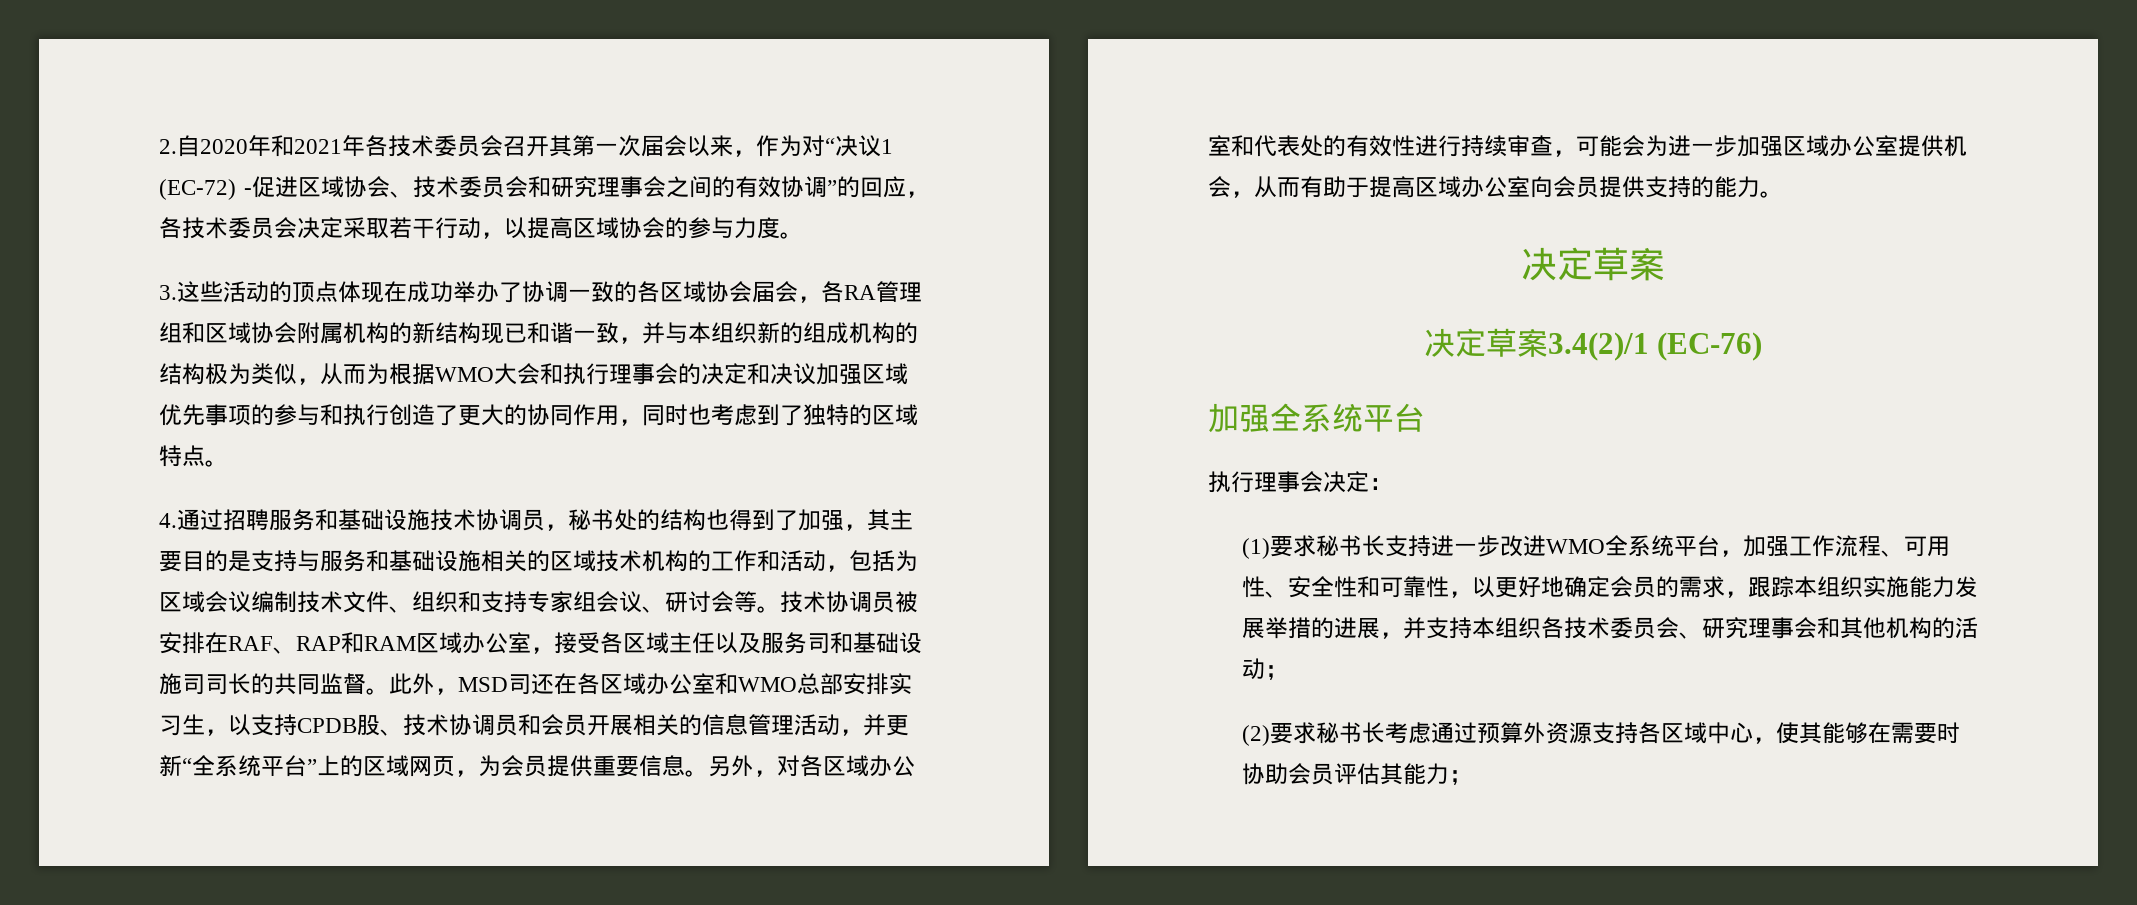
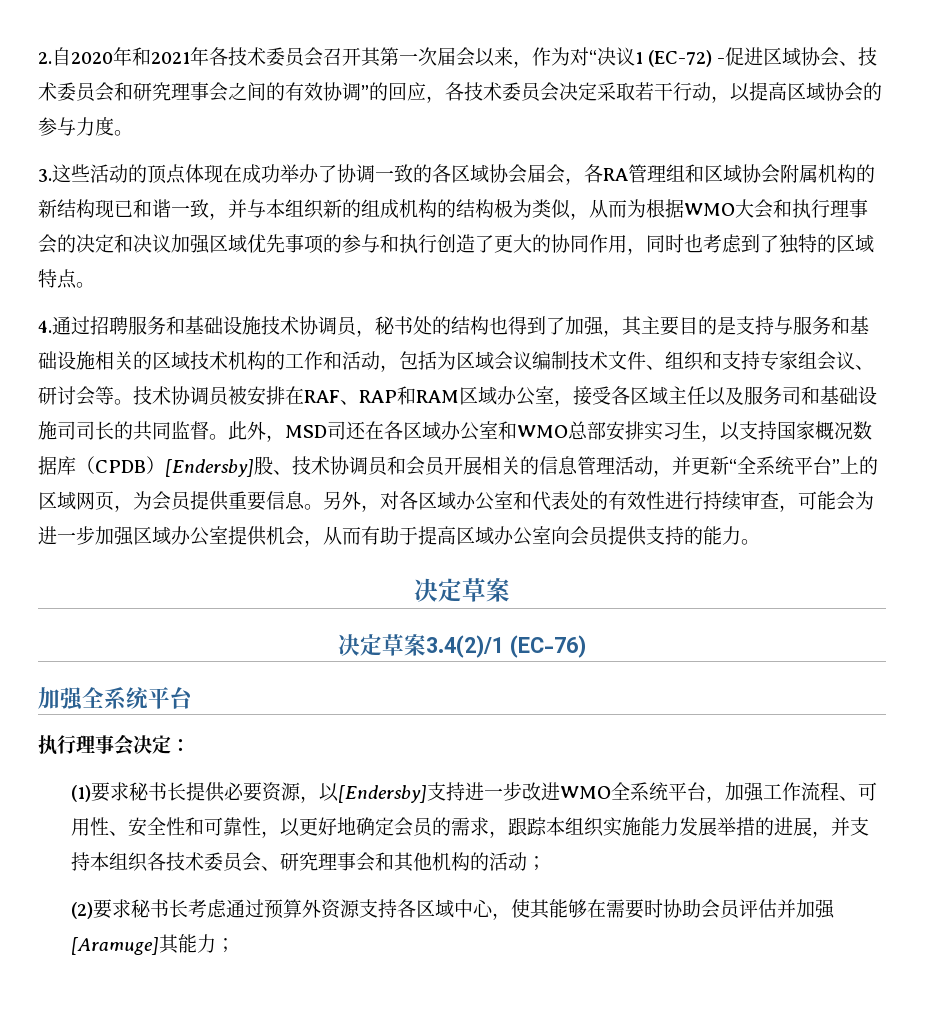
- 此外，MSD司还在各区域办公室和WMO总部安排实习生，以支持CPDB股、技术协调员和会员开展相关的信息管理活动，并更新“全系统平台”上的区域网页，为会员提供重要信息。
+ 此外，MSD司还在各区域办公室和WMO总部安排实习生，以支持国家概况数据库（CPDB）[Endersby]股、技术协调员和会员开展相关的信息管理活动，并更新“全系统平台”上的区域网页，为会员提供重要信息。
- (1)要求秘书长支持进一步改进WMO全系统平台，加强工作流程、可用性、安全性和可靠性，以更好地确定会员的需求，跟踪本组织实施能力发展举措的进展，并支持本组织各技术委员会、研究理事会和其他机构的活动；
+ (1)要求秘书长提供必要资源，以[Endersby]支持进一步改进WMO全系统平台，加强工作流程、可用性、安全性和可靠性，以更好地确定会员的需求，跟踪本组织实施能力发展举措的进展，并支持本组织各技术委员会、研究理事会和其他机构的活动；
- (2)要求秘书长考虑通过预算外资源支持各区域中心，使其能够在需要时协助会员评估其能力；
+ (2)要求秘书长考虑通过预算外资源支持各区域中心，使其能够在需要时协助会员评估并加强[Aramuge]其能力；

